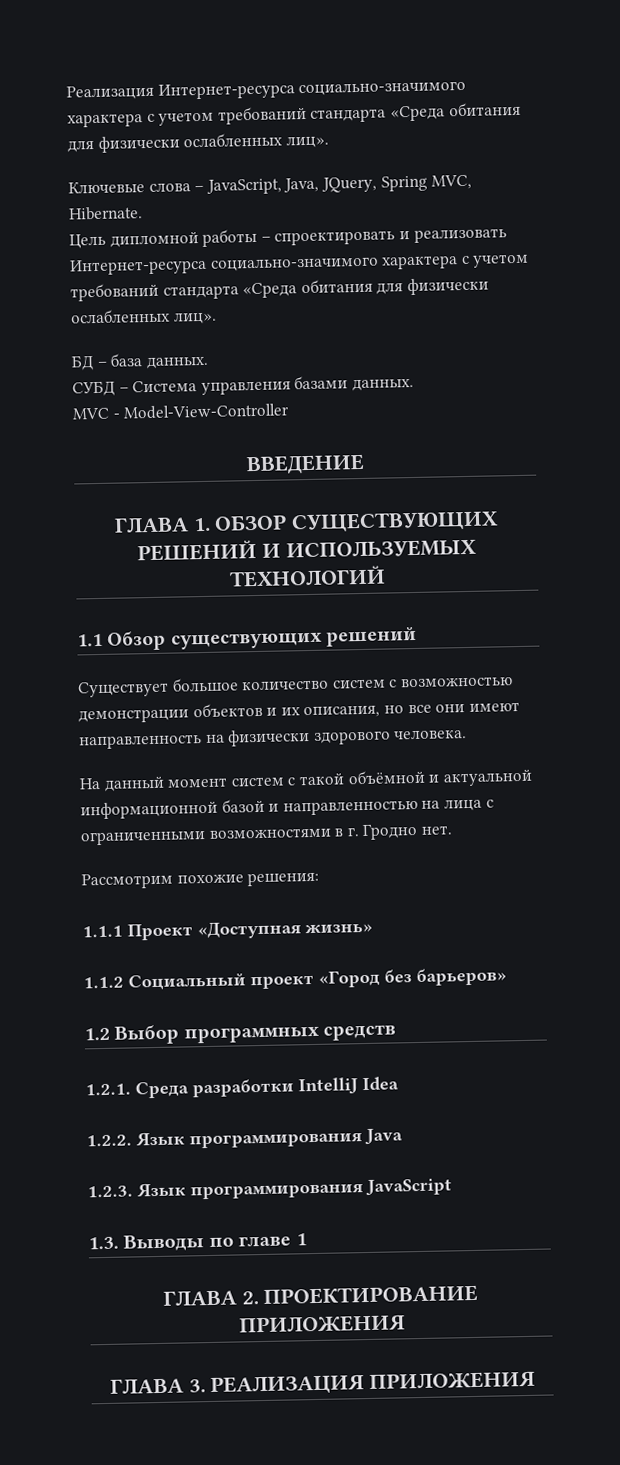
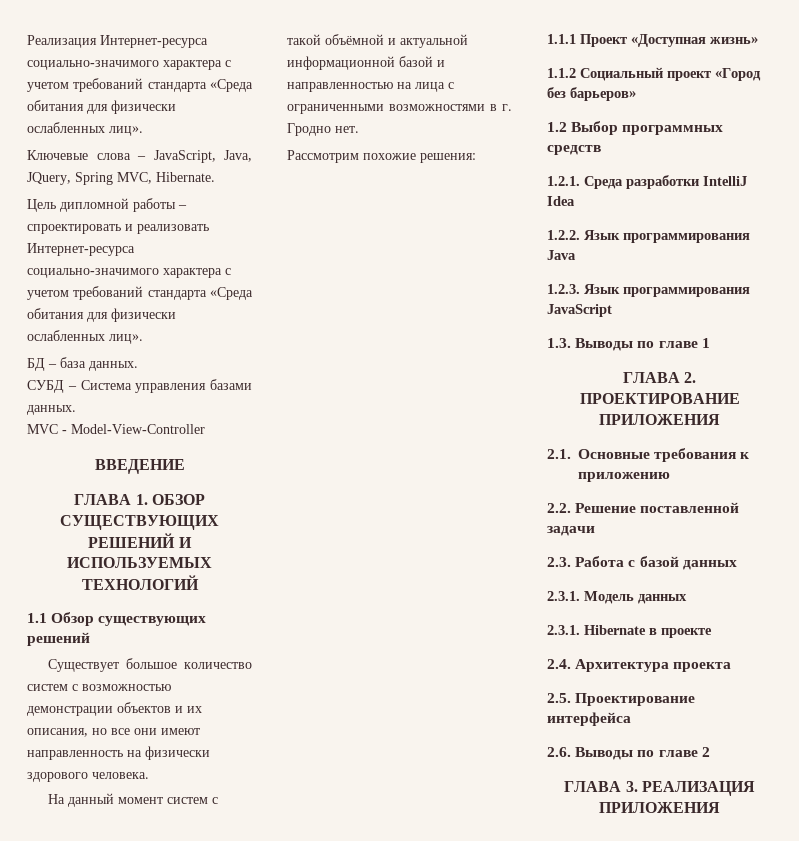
+ 2.1. Основные требования к приложению
+ 2.2. Решение поставленной задачи
+ 2.3. Работа с базой данных
+ 2.3.1. Модель данных
+ 2.3.1. Hibernate в проекте
+ 2.4. Архитектура проекта
+ 2.5. Проектирование интерфейса
+ 2.6. Выводы по главе 2

